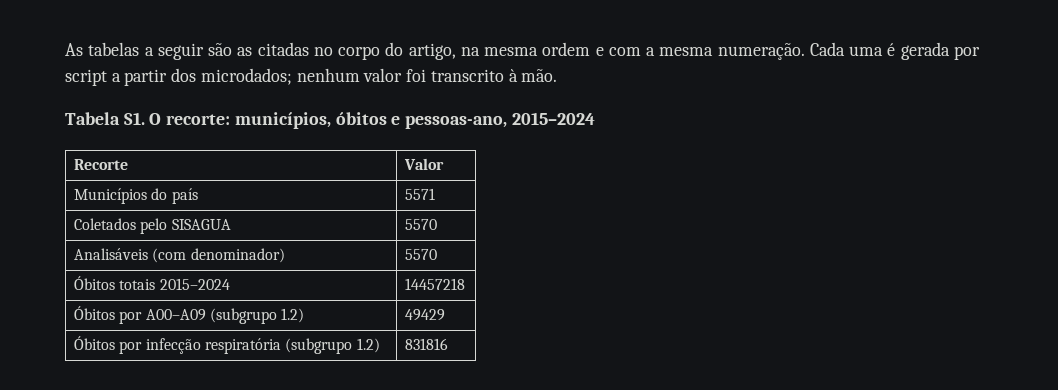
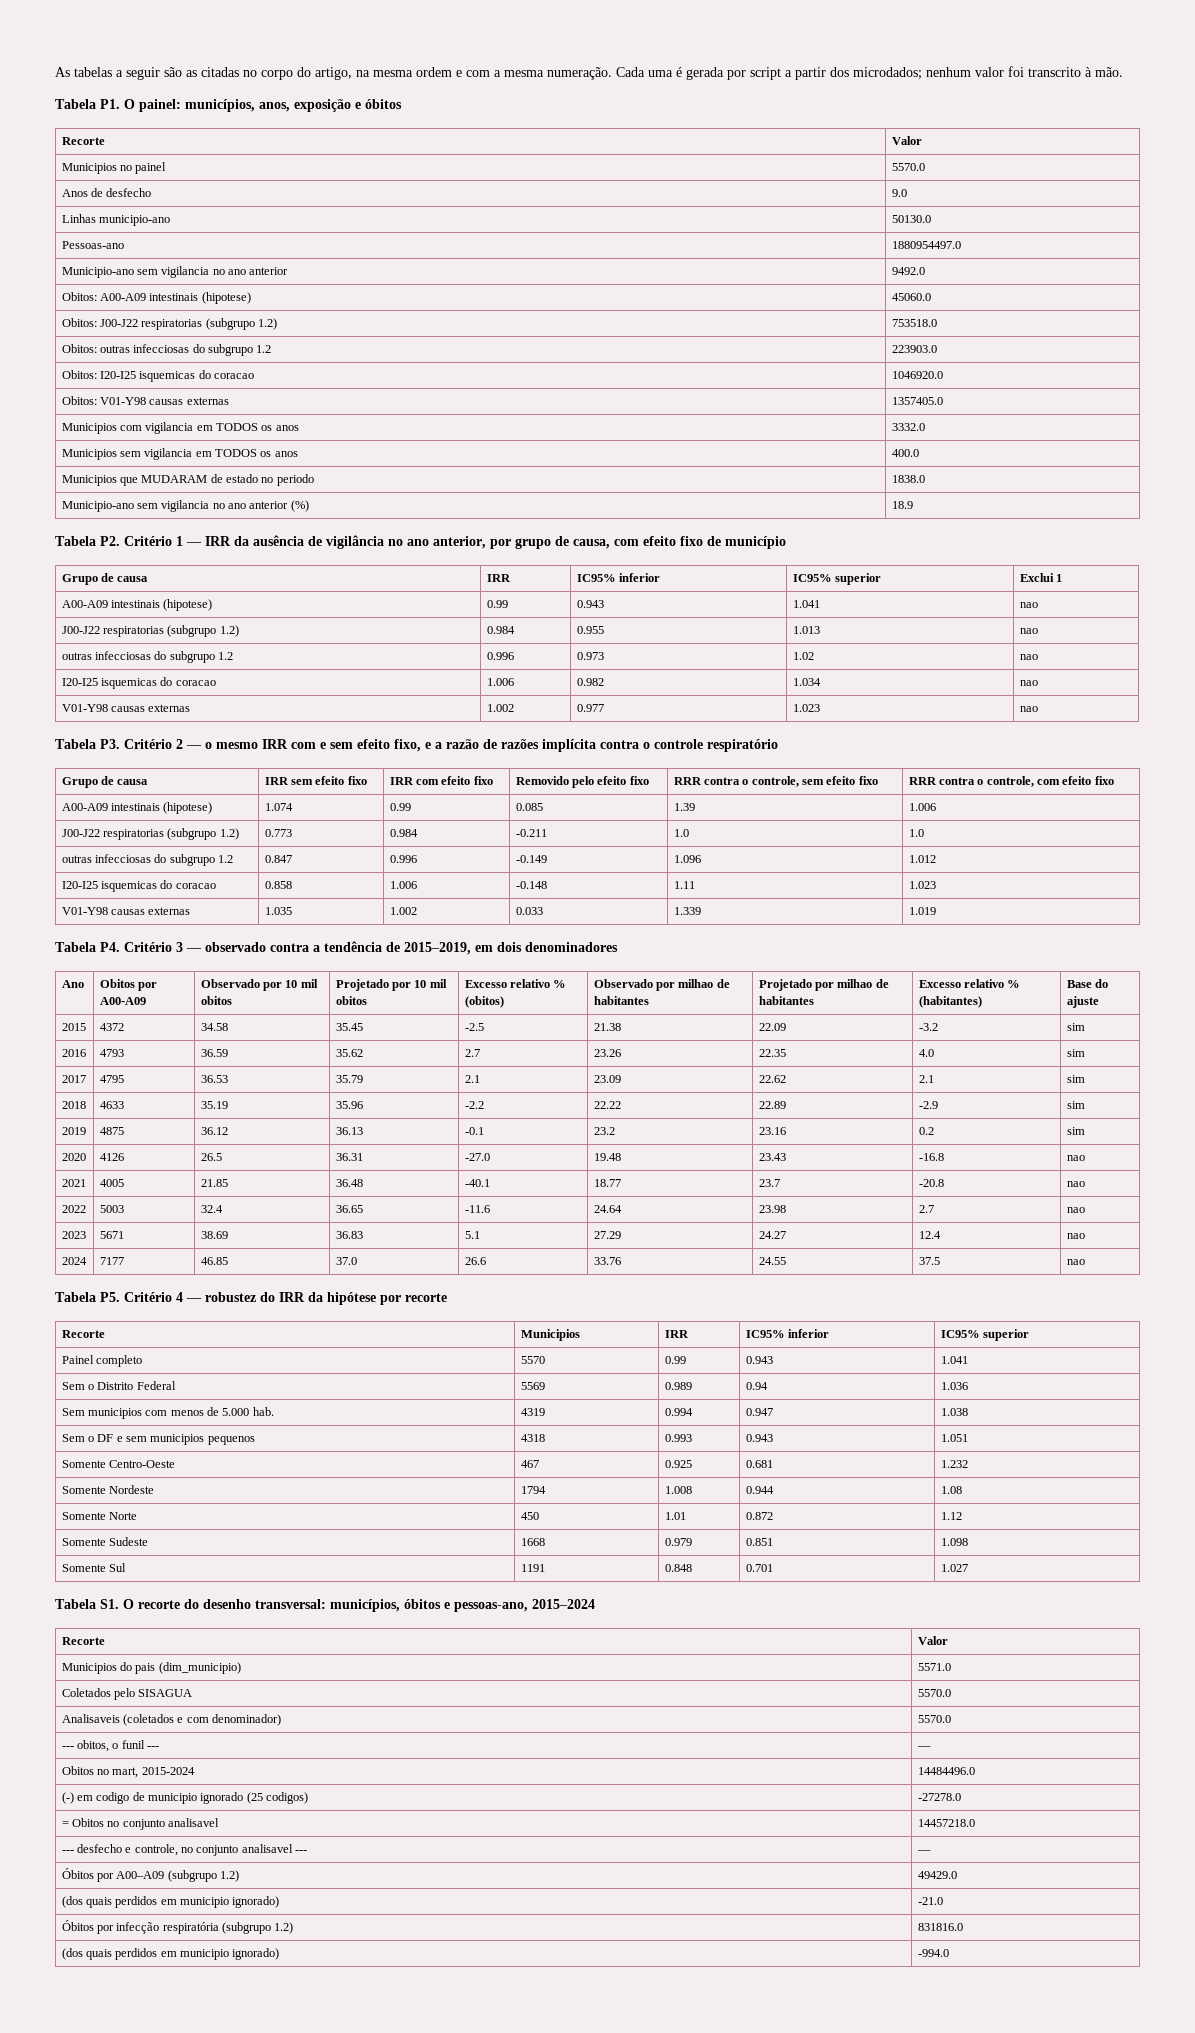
+ Tabela P1. O painel: municípios, anos, exposição e óbitos
+ Recorte | Valor
+ Municipios no painel | 5570.0
+ Anos de desfecho | 9.0
+ Linhas municipio-ano | 50130.0
+ Pessoas-ano | 1880954497.0
+ Municipio-ano sem vigilancia no ano anterior | 9492.0
+ Obitos: A00-A09 intestinais (hipotese) | 45060.0
+ Obitos: J00-J22 respiratorias (subgrupo 1.2) | 753518.0
+ Obitos: outras infecciosas do subgrupo 1.2 | 223903.0
+ Obitos: I20-I25 isquemicas do coracao | 1046920.0
+ Obitos: V01-Y98 causas externas | 1357405.0
+ Municipios com vigilancia em TODOS os anos | 3332.0
+ Municipios sem vigilancia em TODOS os anos | 400.0
+ Municipios que MUDARAM de estado no periodo | 1838.0
+ Municipio-ano sem vigilancia no ano anterior (%) | 18.9
+ Tabela P2. Critério 1 — IRR da ausência de vigilância no ano anterior, por grupo de causa, com efeito fixo de município
+ Grupo de causa | IRR | IC95% inferior | IC95% superior | Exclui 1
+ A00-A09 intestinais (hipotese) | 0.99 | 0.943 | 1.041 | nao
+ J00-J22 respiratorias (subgrupo 1.2) | 0.984 | 0.955 | 1.013 | nao
+ outras infecciosas do subgrupo 1.2 | 0.996 | 0.973 | 1.02 | nao
+ I20-I25 isquemicas do coracao | 1.006 | 0.982 | 1.034 | nao
+ V01-Y98 causas externas | 1.002 | 0.977 | 1.023 | nao
+ Tabela P3. Critério 2 — o mesmo IRR com e sem efeito fixo, e a razão de razões implícita contra o controle respiratório
+ Grupo de causa | IRR sem efeito fixo | IRR com efeito fixo | Removido pelo efeito fixo | RRR contra o controle, sem efeito fixo | RRR contra o controle, com efeito fixo
+ A00-A09 intestinais (hipotese) | 1.074 | 0.99 | 0.085 | 1.39 | 1.006
+ J00-J22 respiratorias (subgrupo 1.2) | 0.773 | 0.984 | -0.211 | 1.0 | 1.0
+ outras infecciosas do subgrupo 1.2 | 0.847 | 0.996 | -0.149 | 1.096 | 1.012
+ I20-I25 isquemicas do coracao | 0.858 | 1.006 | -0.148 | 1.11 | 1.023
+ V01-Y98 causas externas | 1.035 | 1.002 | 0.033 | 1.339 | 1.019
+ Tabela P4. Critério 3 — observado contra a tendência de 2015–2019, em dois denominadores
+ Ano | Obitos por A00-A09 | Observado por 10 mil obitos | Projetado por 10 mil obitos | Excesso relativo % (obitos) | Observado por milhao de habitantes | Projetado por milhao de habitantes | Excesso relativo % (habitantes) | Base do ajuste
+ 2015 | 4372 | 34.58 | 35.45 | -2.5 | 21.38 | 22.09 | -3.2 | sim
+ 2016 | 4793 | 36.59 | 35.62 | 2.7 | 23.26 | 22.35 | 4.0 | sim
+ 2017 | 4795 | 36.53 | 35.79 | 2.1 | 23.09 | 22.62 | 2.1 | sim
+ 2018 | 4633 | 35.19 | 35.96 | -2.2 | 22.22 | 22.89 | -2.9 | sim
+ 2019 | 4875 | 36.12 | 36.13 | -0.1 | 23.2 | 23.16 | 0.2 | sim
+ 2020 | 4126 | 26.5 | 36.31 | -27.0 | 19.48 | 23.43 | -16.8 | nao
+ 2021 | 4005 | 21.85 | 36.48 | -40.1 | 18.77 | 23.7 | -20.8 | nao
+ 2022 | 5003 | 32.4 | 36.65 | -11.6 | 24.64 | 23.98 | 2.7 | nao
+ 2023 | 5671 | 38.69 | 36.83 | 5.1 | 27.29 | 24.27 | 12.4 | nao
+ 2024 | 7177 | 46.85 | 37.0 | 26.6 | 33.76 | 24.55 | 37.5 | nao
+ Tabela P5. Critério 4 — robustez do IRR da hipótese por recorte
+ Recorte | Municipios | IRR | IC95% inferior | IC95% superior
+ Painel completo | 5570 | 0.99 | 0.943 | 1.041
+ Sem o Distrito Federal | 5569 | 0.989 | 0.94 | 1.036
+ Sem municipios com menos de 5.000 hab. | 4319 | 0.994 | 0.947 | 1.038
+ Sem o DF e sem municipios pequenos | 4318 | 0.993 | 0.943 | 1.051
+ Somente Centro-Oeste | 467 | 0.925 | 0.681 | 1.232
+ Somente Nordeste | 1794 | 1.008 | 0.944 | 1.08
+ Somente Norte | 450 | 1.01 | 0.872 | 1.12
+ Somente Sudeste | 1668 | 0.979 | 0.851 | 1.098
+ Somente Sul | 1191 | 0.848 | 0.701 | 1.027
- Tabela S1. O recorte: municípios, óbitos e pessoas-ano, 2015–2024
+ Tabela S1. O recorte do desenho transversal: municípios, óbitos e pessoas-ano, 2015–2024
- Municípios do país | 5571
- Coletados pelo SISAGUA | 5570
- Analisáveis (com denominador) | 5570
- Óbitos totais 2015–2024 | 14457218
+ Municipios do pais (dim_municipio) | 5571.0
+ Coletados pelo SISAGUA | 5570.0
+ Analisaveis (coletados e com denominador) | 5570.0
+ --- obitos, o funil --- | —
+ Obitos no mart, 2015-2024 | 14484496.0
+ (-) em codigo de municipio ignorado (25 codigos) | -27278.0
+ = Obitos no conjunto analisavel | 14457218.0
+ --- desfecho e controle, no conjunto analisavel --- | —
- Óbitos por A00–A09 (subgrupo 1.2) | 49429
+ Óbitos por A00–A09 (subgrupo 1.2) | 49429.0
+ (dos quais perdidos em municipio ignorado) | -21.0
- Óbitos por infecção respiratória (subgrupo 1.2) | 831816
+ Óbitos por infecção respiratória (subgrupo 1.2) | 831816.0
+ (dos quais perdidos em municipio ignorado) | -994.0

